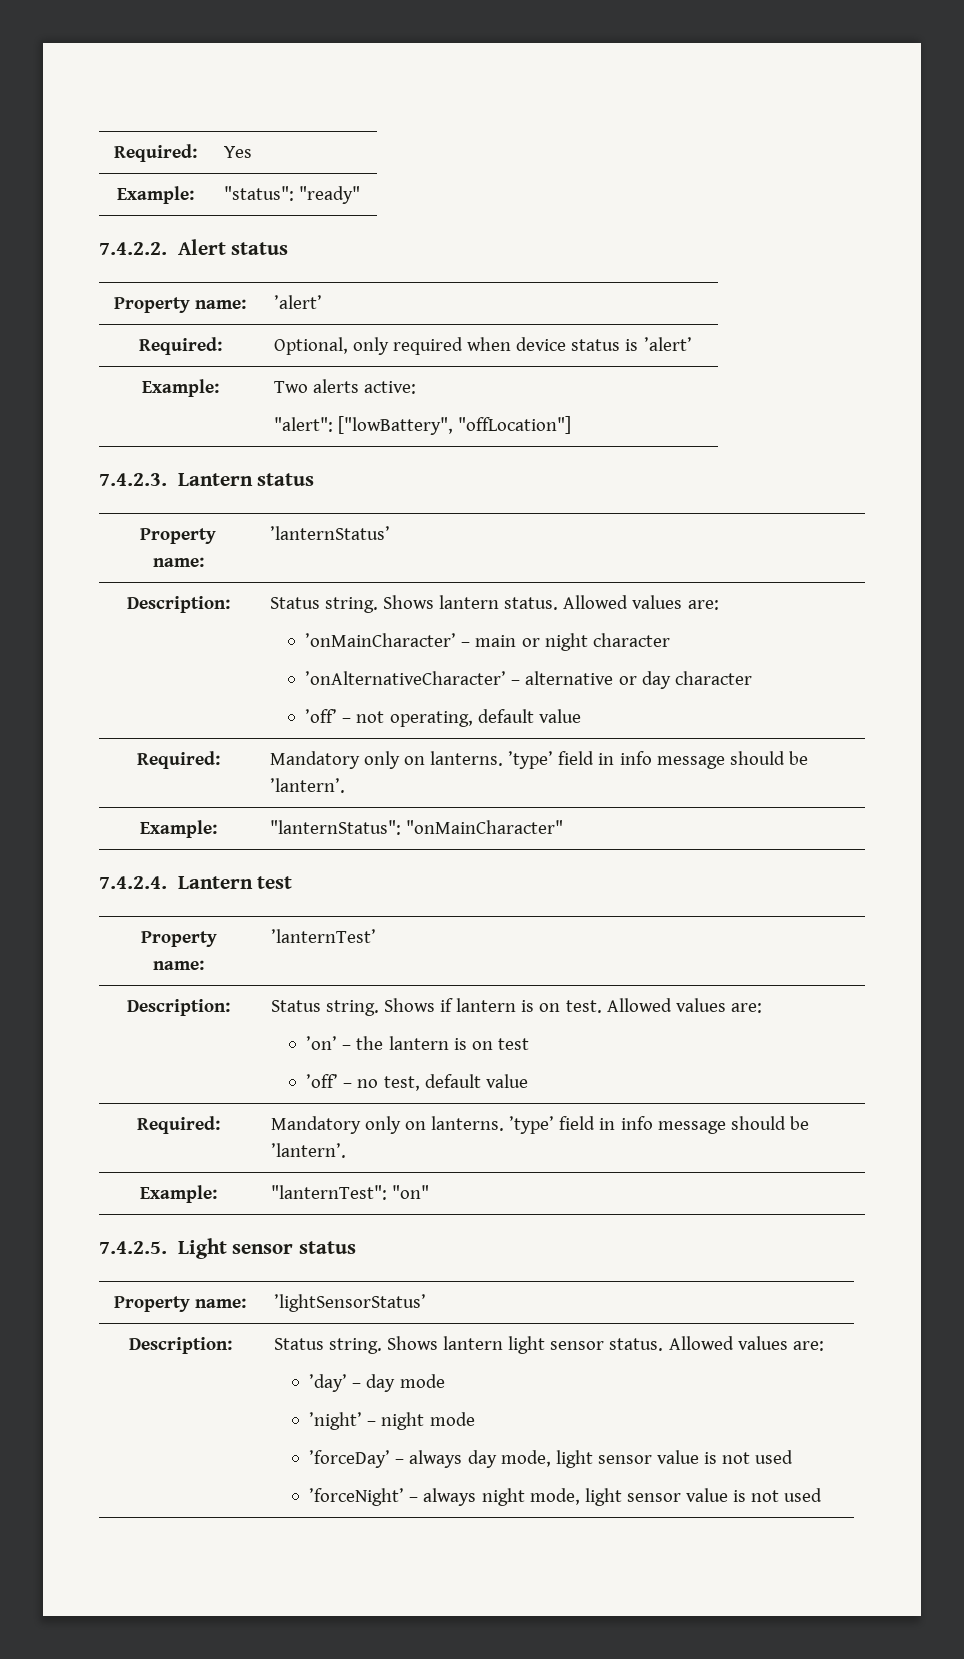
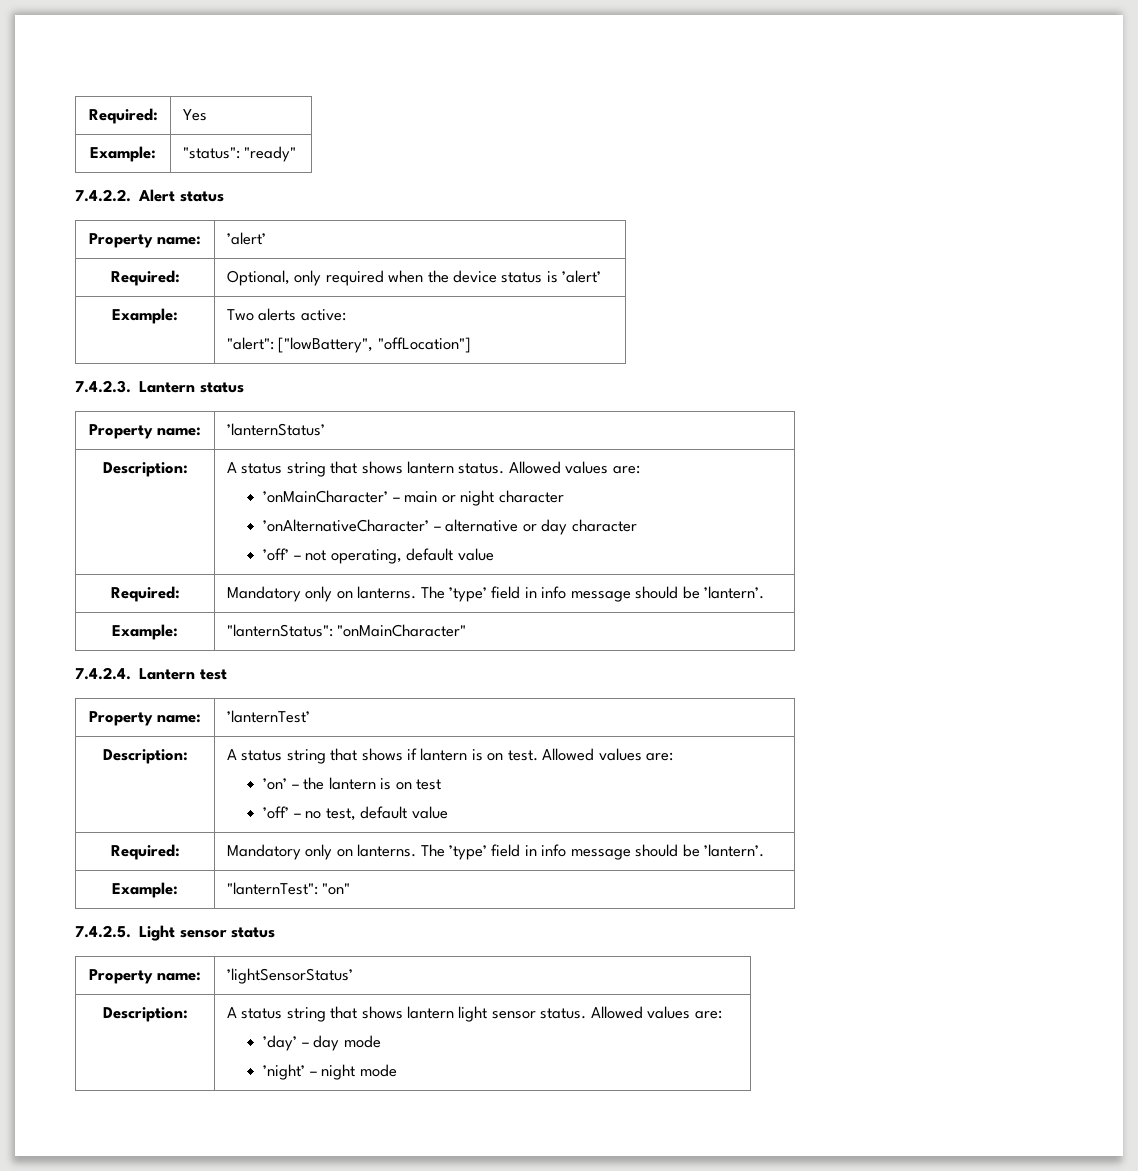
- Required: | Optional, only required when device status is ’alert’
+ Required: | Optional, only required when the device status is ’alert’
- Description: | Status string. Shows lantern status. Allowed values are:
+ Description: | A status string that shows lantern status. Allowed values are:
  ’onMainCharacter’ – main or night character
  ’onAlternativeCharacter’ – alternative or day character
  ’off’ – not operating, default value
- Required: | Mandatory only on lanterns. ’type’ field in info message should be ’lantern’.
+ Required: | Mandatory only on lanterns. The ’type’ field in info message should be ’lantern’.
- Description: | Status string. Shows if lantern is on test. Allowed values are:
+ Description: | A status string that shows if lantern is on test. Allowed values are:
  ’on’ – the lantern is on test
  ’off’ – no test, default value
- Required: | Mandatory only on lanterns. ’type’ field in info message should be ’lantern’.
+ Required: | Mandatory only on lanterns. The ’type’ field in info message should be ’lantern’.
- Status string. Shows lantern light sensor status.
+ A status string that shows lantern light sensor status.
- ’forceDay’ – always day mode, light sensor value is not used
- ’forceNight’ – always night mode, light sensor value is not used

